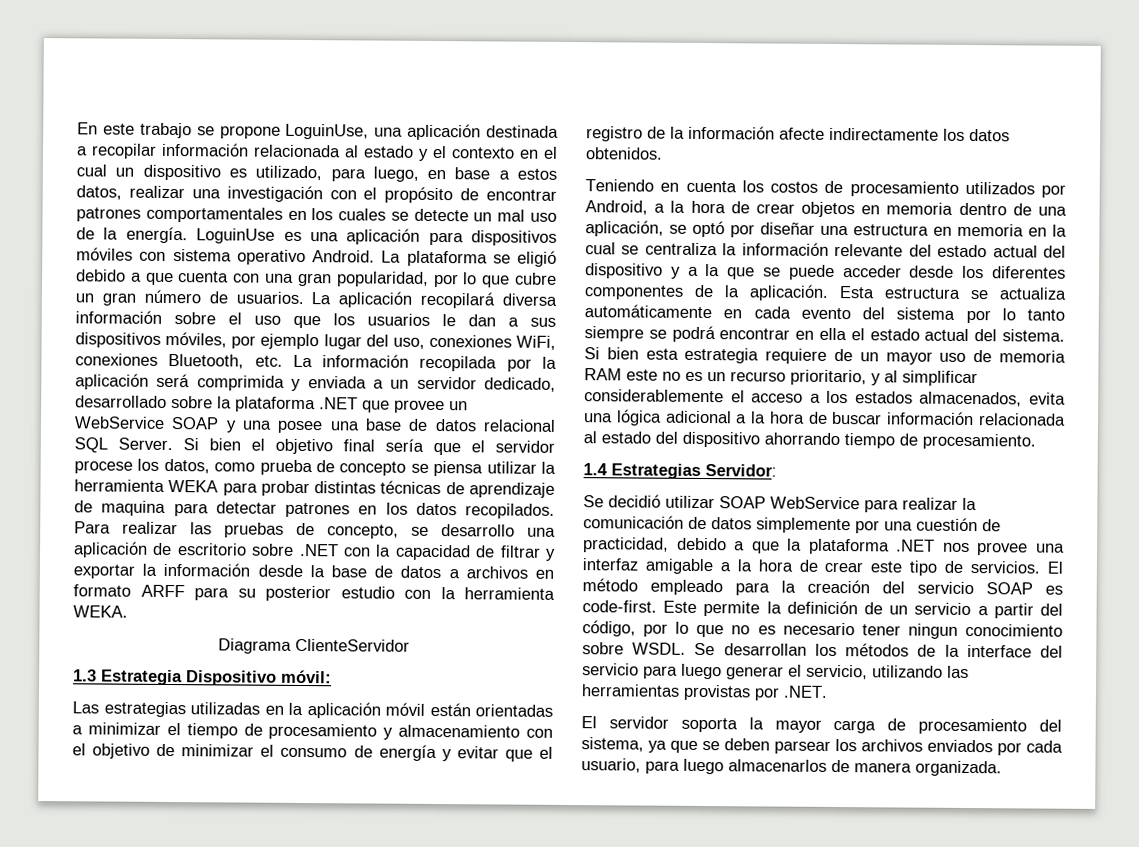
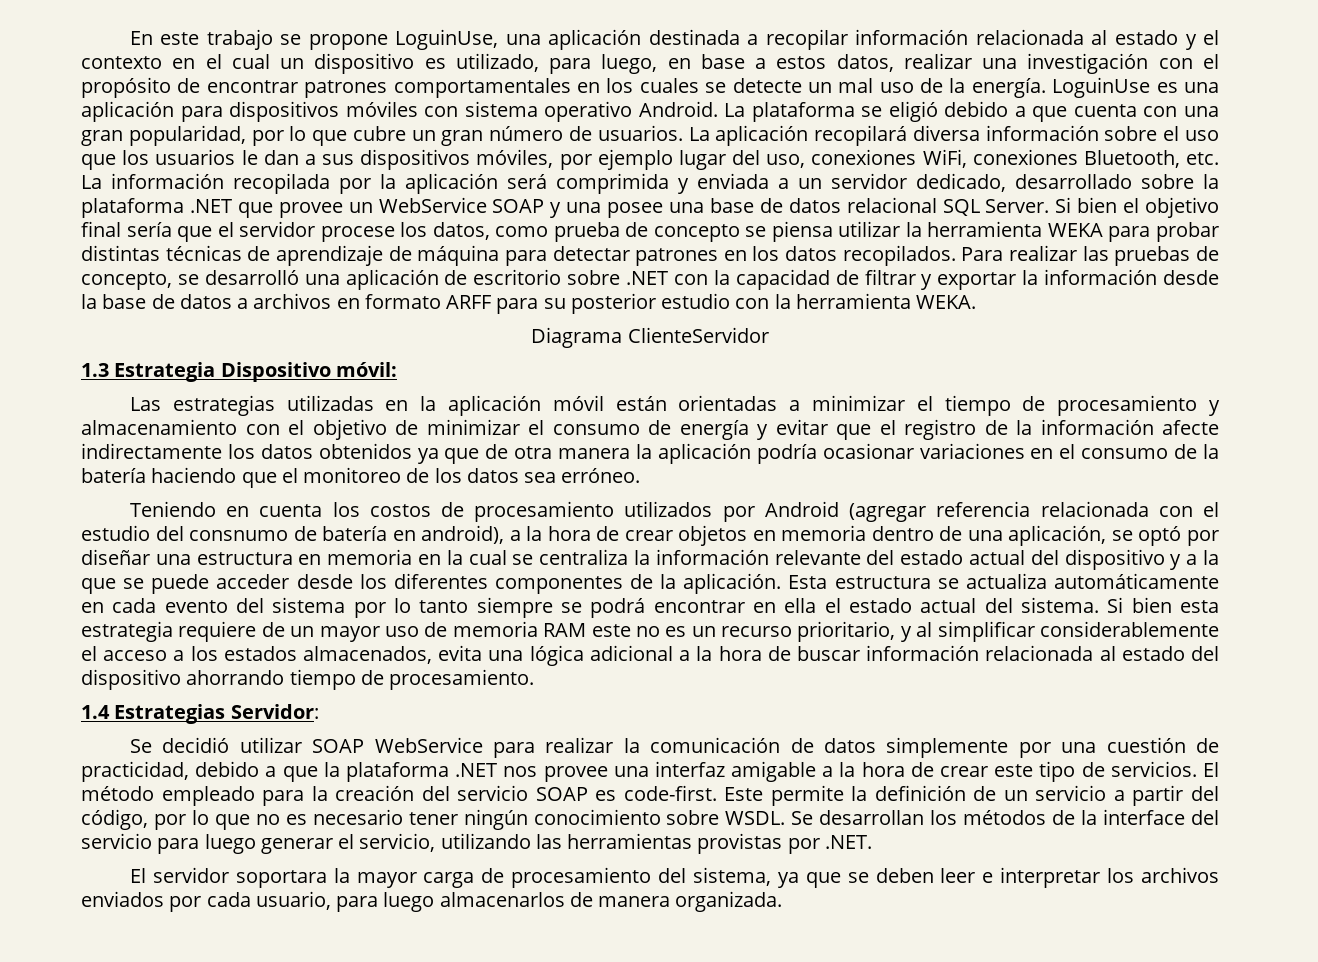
- Si bien el objetivo final sería que el servidor procese los datos, como prueba de concepto se piensa utilizar la herramienta WEKA para probar distintas técnicas de aprendizaje de maquina para detectar patrones en los datos recopilados.
+ Si bien el objetivo final sería que el servidor procese los datos, como prueba de concepto se piensa utilizar la herramienta WEKA para probar distintas técnicas de aprendizaje de máquina para detectar patrones en los datos recopilados.
- Para realizar las pruebas de concepto, se desarrollo una aplicación de escritorio sobre .NET con la capacidad de filtrar y exportar la información desde la base de datos a archivos en formato ARFF para su posterior estudio con la herramienta WEKA.
+ Para realizar las pruebas de concepto, se desarrolló una aplicación de escritorio sobre .NET con la capacidad de filtrar y exportar la información desde la base de datos a archivos en formato ARFF para su posterior estudio con la herramienta WEKA.
- Las estrategias utilizadas en la aplicación móvil están orientadas a minimizar el tiempo de procesamiento y almacenamiento con el objetivo de minimizar el consumo de energía y evitar que el registro de la información afecte indirectamente los datos obtenidos.
+ Las estrategias utilizadas en la aplicación móvil están orientadas a minimizar el tiempo de procesamiento y almacenamiento con el objetivo de minimizar el consumo de energía y evitar que el registro de la información afecte indirectamente los datos obtenidos ya que de otra manera la aplicación podría ocasionar variaciones en el consumo de la batería haciendo que el monitoreo de los datos sea erróneo.
- Teniendo en cuenta los costos de procesamiento utilizados por Android, a la hora de crear objetos en memoria dentro de una aplicación, se optó por diseñar una estructura en memoria en la cual se centraliza la información relevante del estado actual del dispositivo y a la que se puede acceder desde los diferentes componentes de la aplicación.
+ Teniendo en cuenta los costos de procesamiento utilizados por Android (agregar referencia relacionada con el estudio del consnumo de batería en android), a la hora de crear objetos en memoria dentro de una aplicación, se optó por diseñar una estructura en memoria en la cual se centraliza la información relevante del estado actual del dispositivo y a la que se puede acceder desde los diferentes componentes de la aplicación.
- Este permite la definición de un servicio a partir del código, por lo que no es necesario tener ningun conocimiento sobre WSDL.
+ Este permite la definición de un servicio a partir del código, por lo que no es necesario tener ningún conocimiento sobre WSDL.
- El servidor soporta la mayor carga de procesamiento del sistema, ya que se deben parsear los archivos enviados por cada usuario, para luego almacenarlos de manera organizada.
+ El servidor soportara la mayor carga de procesamiento del sistema, ya que se deben leer e interpretar los archivos enviados por cada usuario, para luego almacenarlos de manera organizada.

